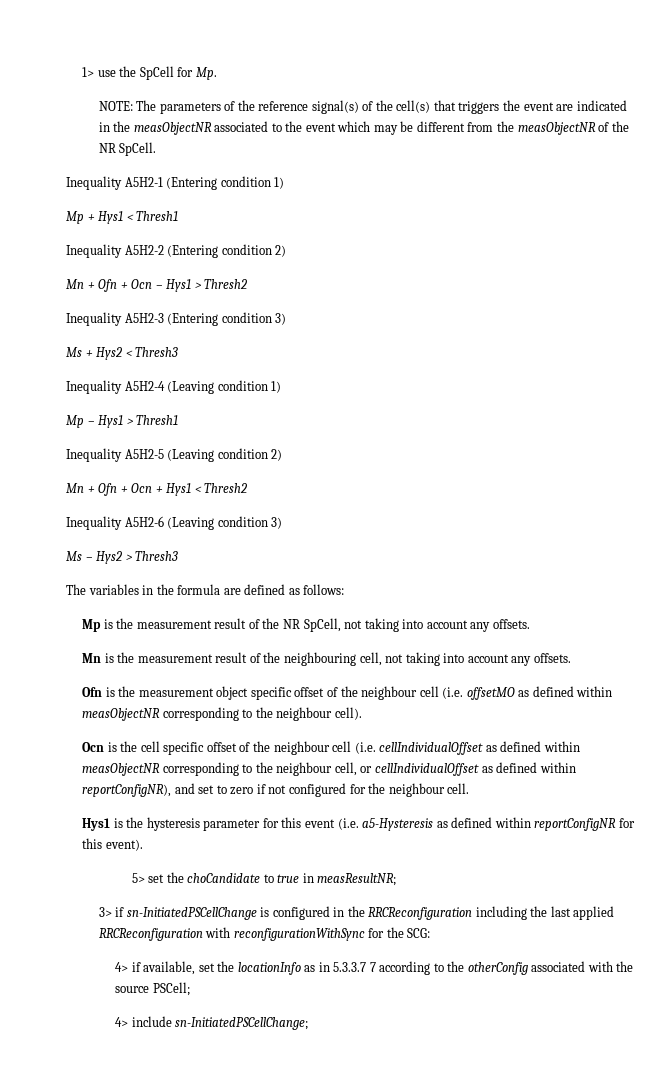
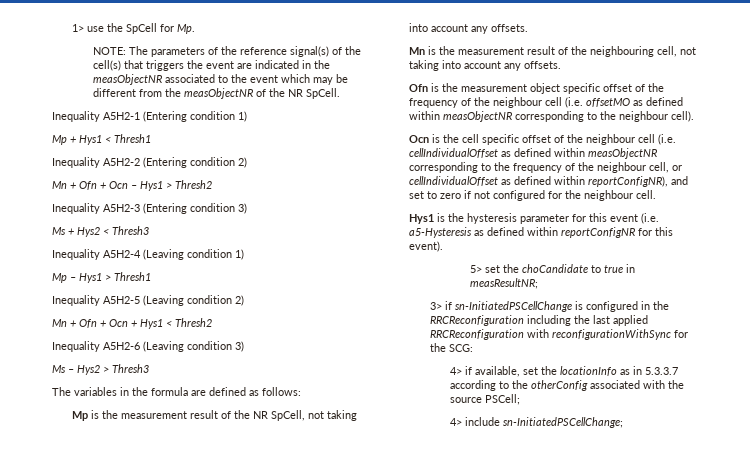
- Ofn is the measurement object specific offset of the neighbour cell (i.e. offsetMO as defined within measObjectNR corresponding to the neighbour cell).
+ Ofn is the measurement object specific offset of the frequency of the neighbour cell (i.e. offsetMO as defined within measObjectNR corresponding to the neighbour cell).
- Ocn is the cell specific offset of the neighbour cell (i.e. cellIndividualOffset as defined within measObjectNR corresponding to the neighbour cell, or cellIndividualOffset as defined within reportConfigNR), and set to zero if not configured for the neighbour cell.
+ Ocn is the cell specific offset of the neighbour cell (i.e. cellIndividualOffset as defined within measObjectNR corresponding to the frequency of the neighbour cell, or cellIndividualOffset as defined within reportConfigNR), and set to zero if not configured for the neighbour cell.
- 4> if available, set the locationInfo as in 5.3.3.7 7 according to the otherConfig associated with the source PSCell;
+ 4> if available, set the locationInfo as in 5.3.3.7 according to the otherConfig associated with the source PSCell;

